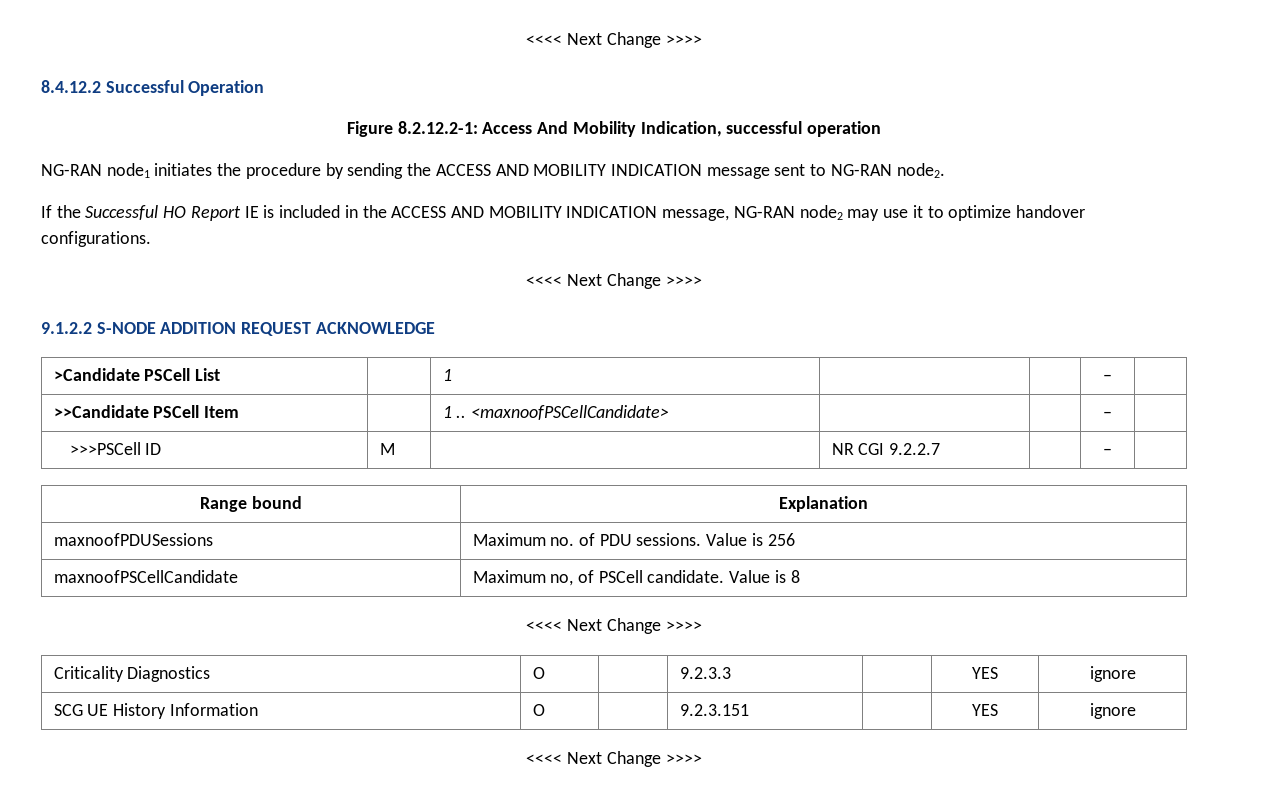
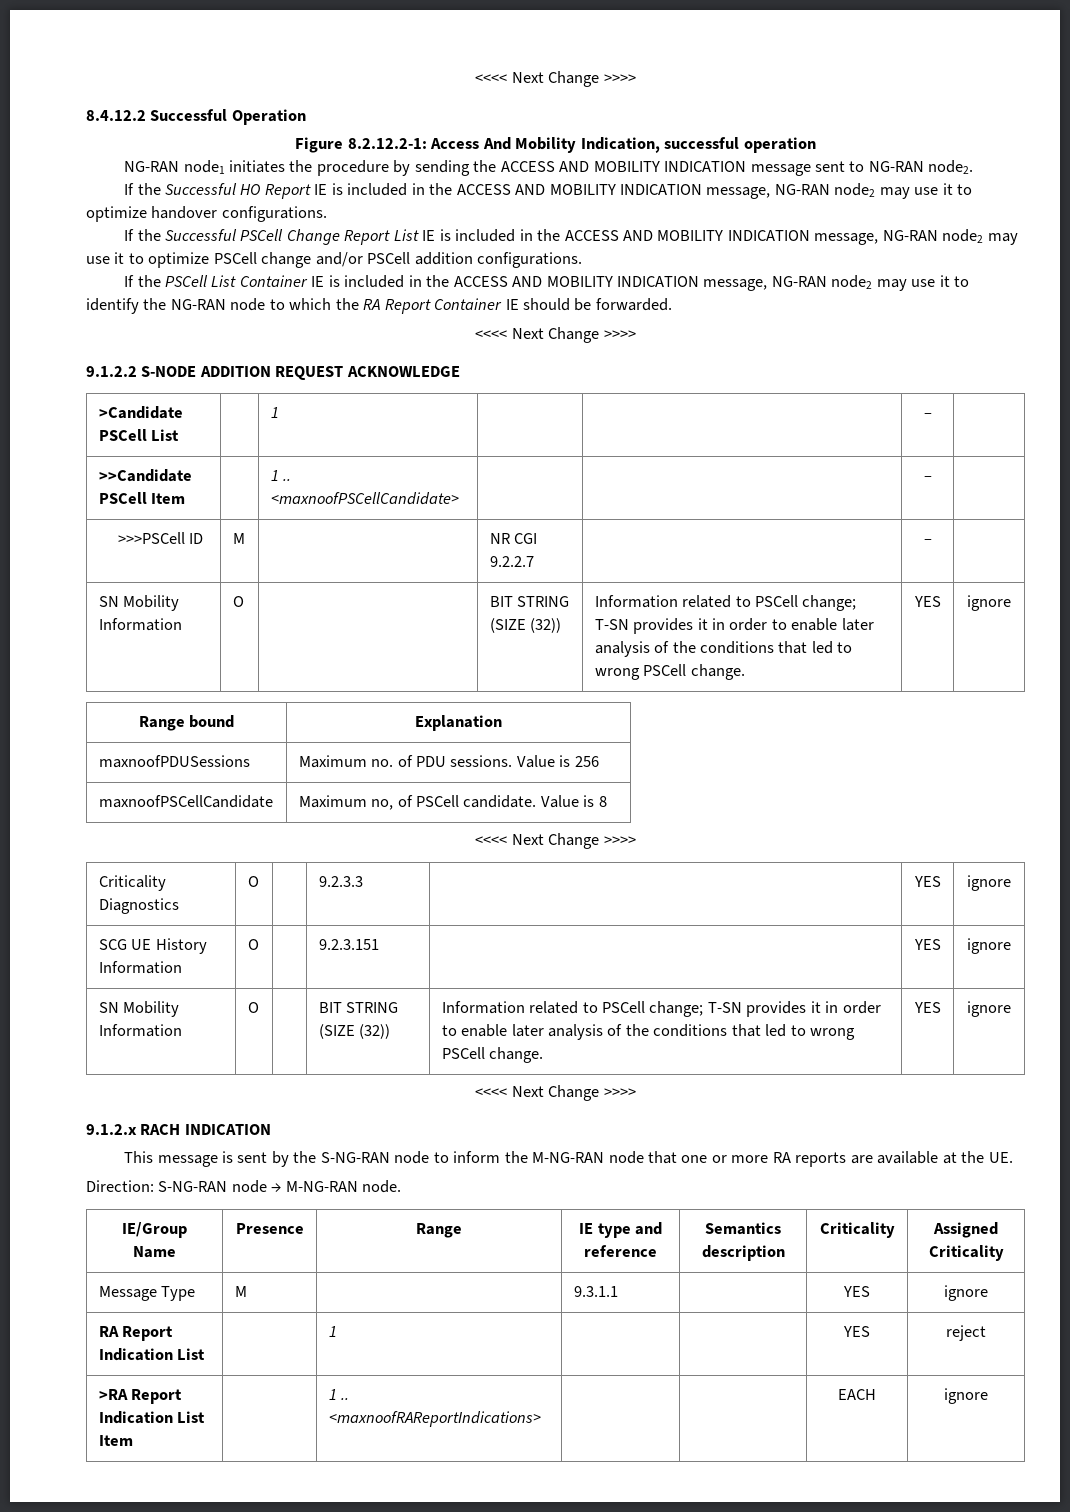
+ If the Successful PSCell Change Report List IE is included in the ACCESS AND MOBILITY INDICATION message, NG-RAN node2 may use it to optimize PSCell change and/or PSCell addition configurations.
+ If the PSCell List Container IE is included in the ACCESS AND MOBILITY INDICATION message, NG-RAN node2 may use it to identify the NG-RAN node to which the RA Report Container IE should be forwarded.
  >>>PSCell ID | M | | NR CGI 9.2.2.7 | | – |
+ SN Mobility Information | O | | BIT STRING (SIZE (32)) | Information related to PSCell change; T-SN provides it in order to enable later analysis of the conditions that led to wrong PSCell change. | YES | ignore
  SCG UE History Information | O | | 9.2.3.151 | | YES | ignore
+ SN Mobility Information | O | | BIT STRING (SIZE (32)) | Information related to PSCell change; T-SN provides it in order to enable later analysis of the conditions that led to wrong PSCell change. | YES | ignore
  <<<< Next Change >>>>
+ 9.1.2.x RACH INDICATION
+ This message is sent by the S-NG-RAN node to inform the M-NG-RAN node that one or more RA reports are available at the UE.
+ Direction: S-NG-RAN node → M-NG-RAN node.
+ IE/Group Name | Presence | Range | IE type and reference | Semantics description | Criticality | Assigned Criticality
+ Message Type | M | | 9.3.1.1 | | YES | ignore
+ RA Report Indication List | | 1 | | | YES | reject
+ >RA Report Indication List Item | | 1 .. <maxnoofRAReportIndications> | | | EACH | ignore

